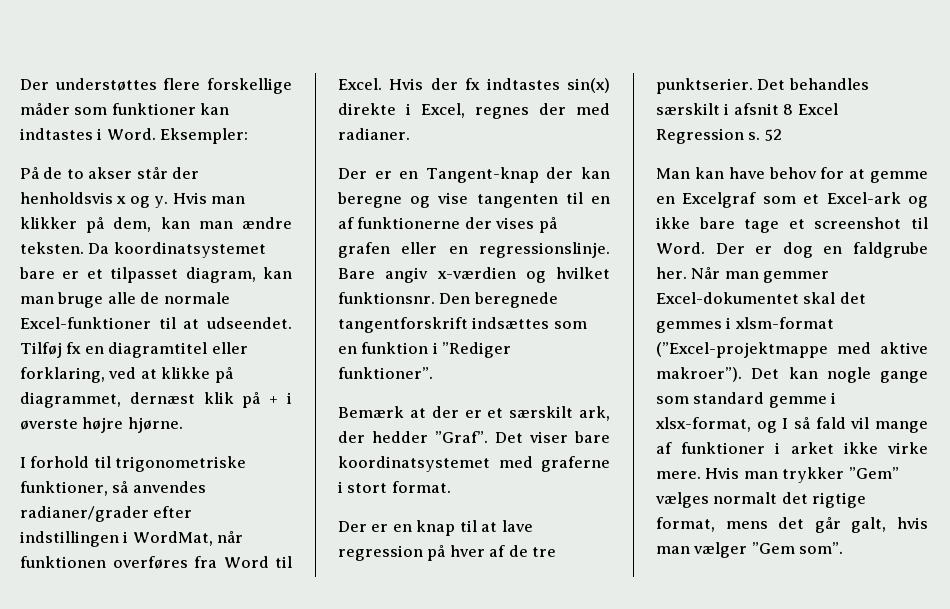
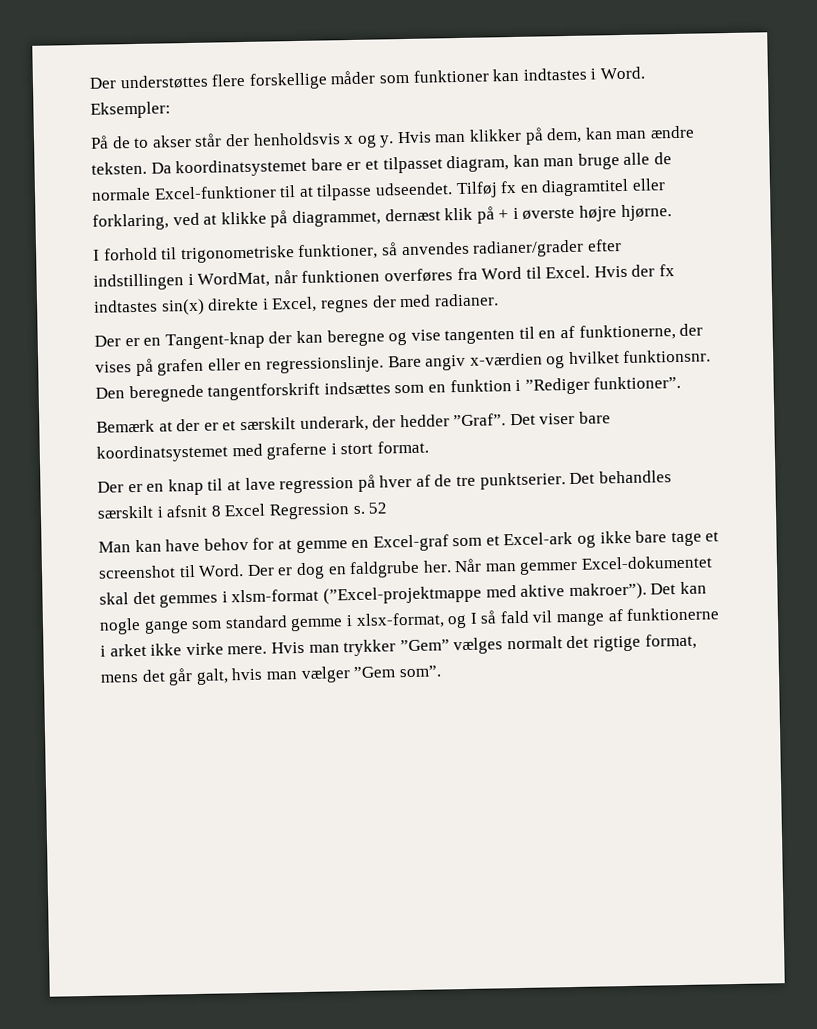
- Da koordinatsystemet bare er et tilpasset diagram, kan man bruge alle de normale Excel-funktioner til at udseendet.
+ Da koordinatsystemet bare er et tilpasset diagram, kan man bruge alle de normale Excel-funktioner til at tilpasse udseendet.
- Der er en Tangent-knap der kan beregne og vise tangenten til en af funktionerne der vises på grafen eller en regressionslinje.
+ Der er en Tangent-knap der kan beregne og vise tangenten til en af funktionerne, der vises på grafen eller en regressionslinje.
- Bemærk at der er et særskilt ark, der hedder ”Graf”.
+ Bemærk at der er et særskilt underark, der hedder ”Graf”.
- Man kan have behov for at gemme en Excelgraf som et Excel-ark og ikke bare tage et screenshot til Word.
+ Man kan have behov for at gemme en Excel-graf som et Excel-ark og ikke bare tage et screenshot til Word.
- Det kan nogle gange som standard gemme i xlsx-format, og I så fald vil mange af funktioner i arket ikke virke mere.
+ Det kan nogle gange som standard gemme i xlsx-format, og I så fald vil mange af funktionerne i arket ikke virke mere.

